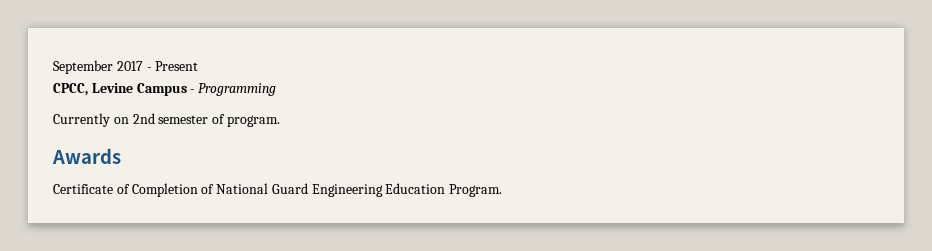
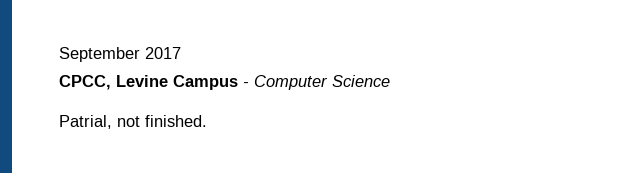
- September 2017 - Present
+ September 2017
- CPCC, Levine Campus - Programming
- Currently on 2nd semester of program.
- Awards
- Certificate of Completion of National Guard Engineering Education Program.
+ CPCC, Levine Campus - Computer Science
+ Patrial, not finished.

